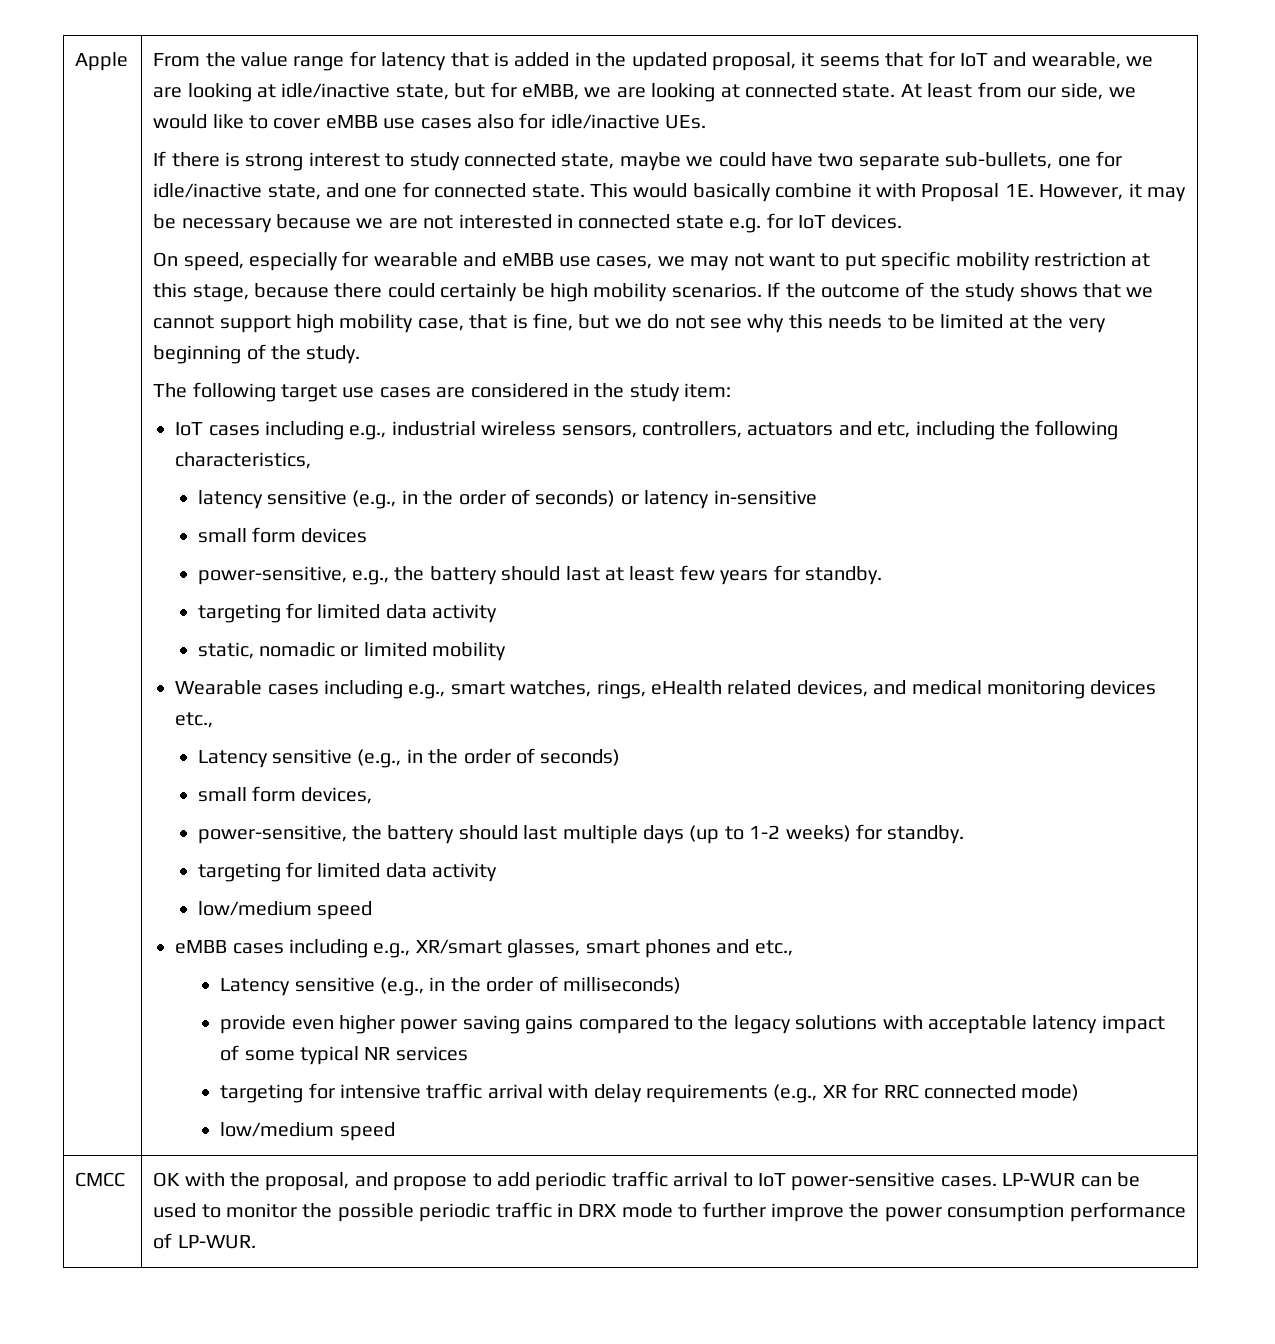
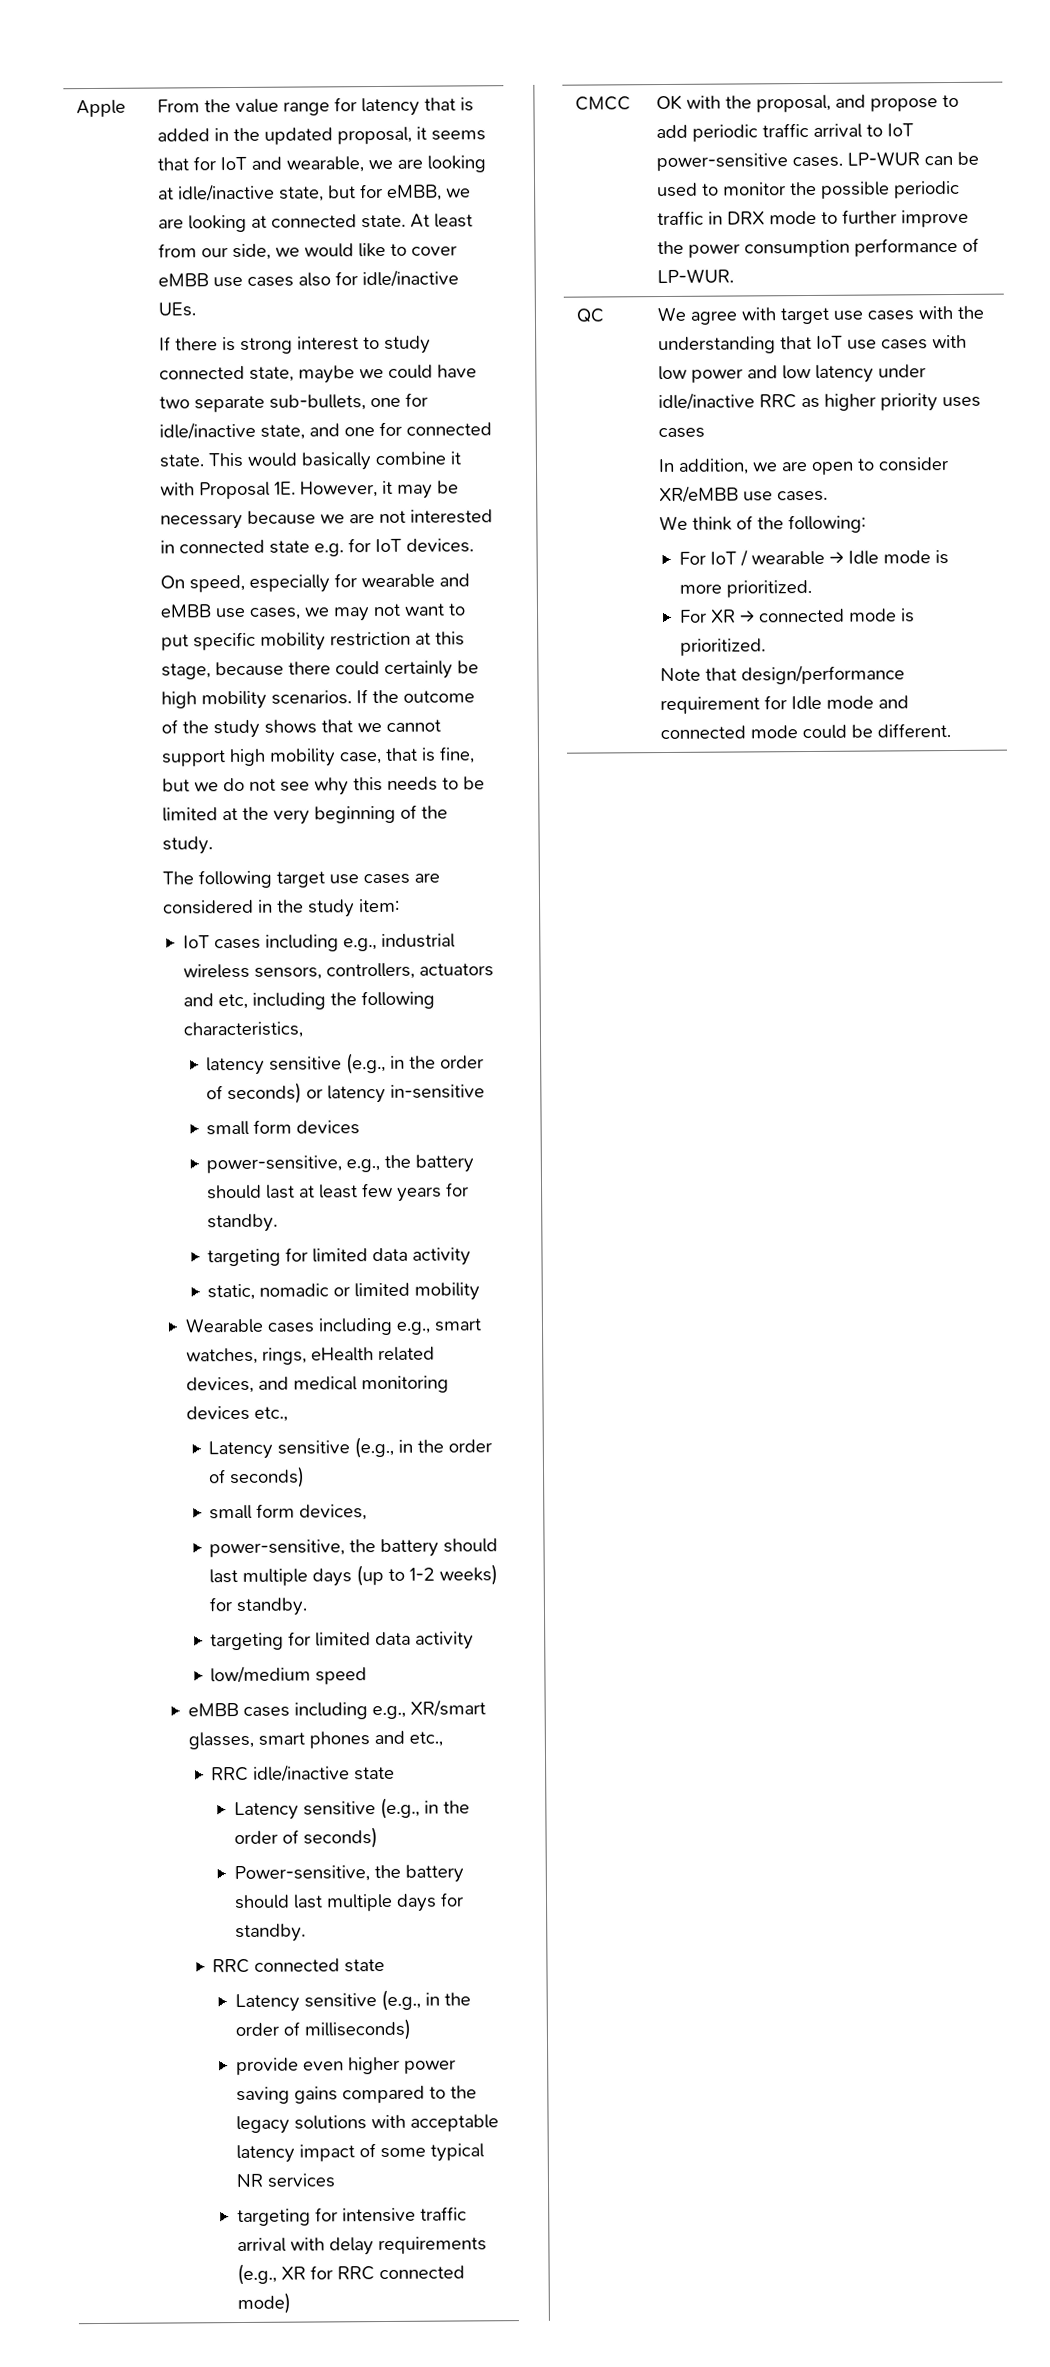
+ RRC idle/inactive state
+ Latency sensitive (e.g., in the order of seconds)
+ Power-sensitive, the battery should last multiple days for standby.
+ RRC connected state
  targeting for intensive traffic arrival with delay requirements (e.g., XR for RRC connected mode)
- low/medium speed
+ QC | We agree with target use cases with the understanding that IoT use cases with low power and low latency under idle/inactive RRC as higher priority uses cases
+ In addition, we are open to consider XR/eMBB use cases.
+ We think of the following:
+ For IoT / wearable → Idle mode is more prioritized.
+ For XR → connected mode is prioritized.
+ Note that design/performance requirement for Idle mode and connected mode could be different.

